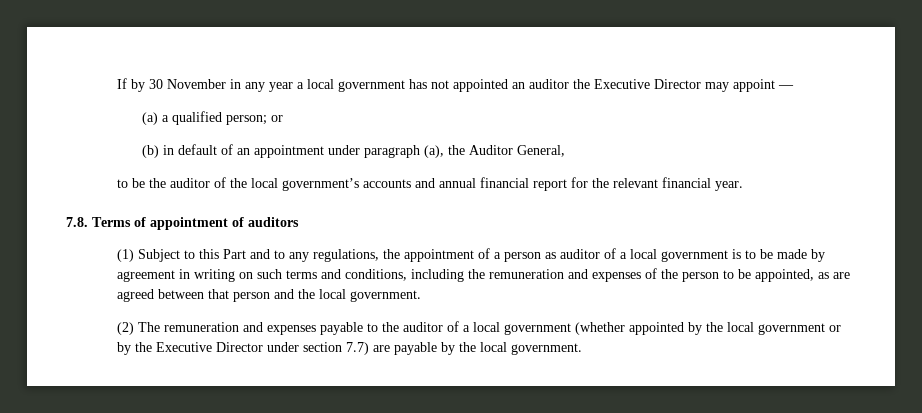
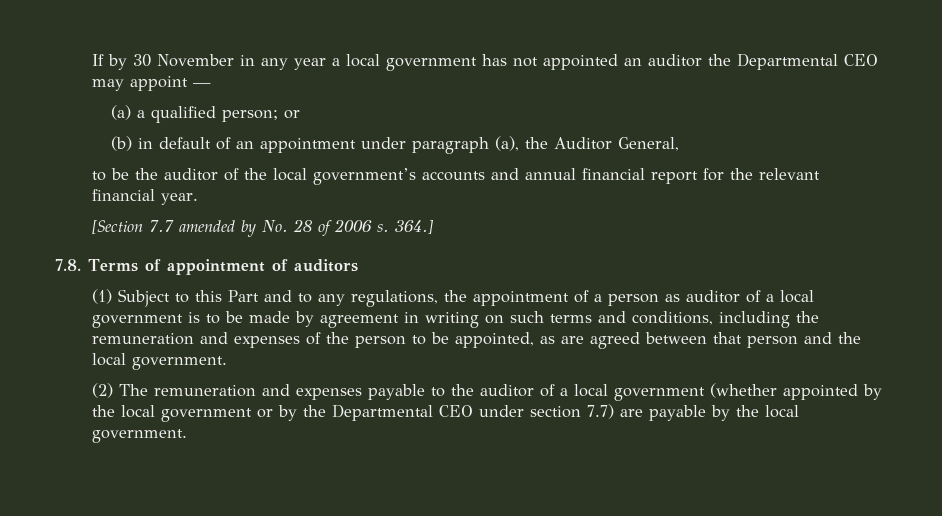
- If by 30 November in any year a local government has not appointed an auditor the Executive Director may appoint —
+ If by 30 November in any year a local government has not appointed an auditor the Departmental CEO may appoint —
+ [Section 7.7 amended by No. 28 of 2006 s. 364.]
- (2) The remuneration and expenses payable to the auditor of a local government (whether appointed by the local government or by the Executive Director under section 7.7) are payable by the local government.
+ (2) The remuneration and expenses payable to the auditor of a local government (whether appointed by the local government or by the Departmental CEO under section 7.7) are payable by the local government.

